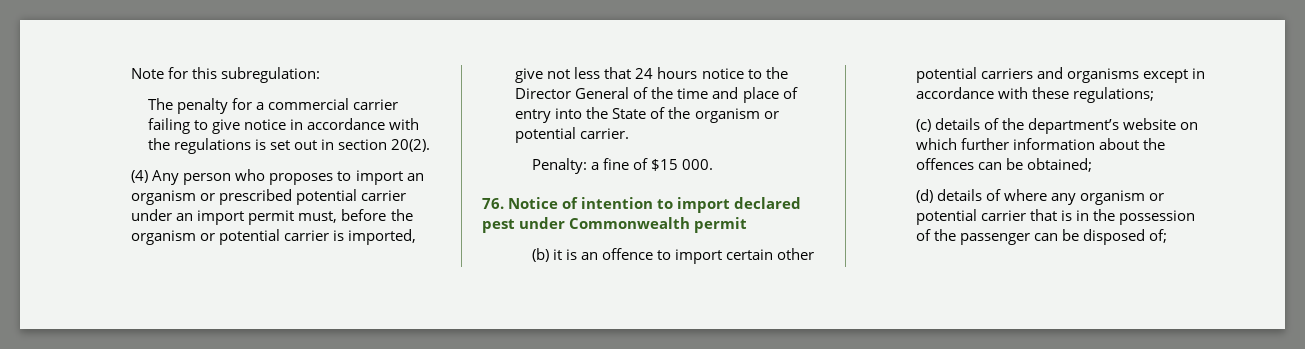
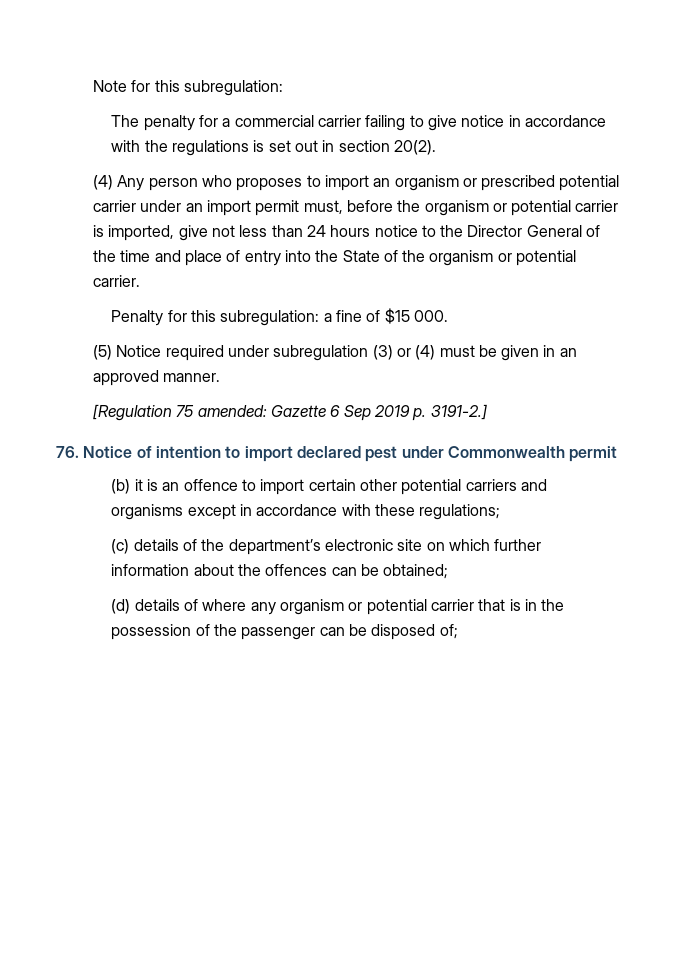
- (4) Any person who proposes to import an organism or prescribed potential carrier under an import permit must, before the organism or potential carrier is imported, give not less that 24 hours notice to the Director General of the time and place of entry into the State of the organism or potential carrier.
+ (4) Any person who proposes to import an organism or prescribed potential carrier under an import permit must, before the organism or potential carrier is imported, give not less than 24 hours notice to the Director General of the time and place of entry into the State of the organism or potential carrier.
- Penalty: a fine of $15 000.
+ Penalty for this subregulation: a fine of $15 000.
+ (5) Notice required under subregulation (3) or (4) must be given in an approved manner.
+ [Regulation 75 amended: Gazette 6 Sep 2019 p. 3191-2.]
- (c) details of the department’s website on which further information about the offences can be obtained;
+ (c) details of the department’s electronic site on which further information about the offences can be obtained;

